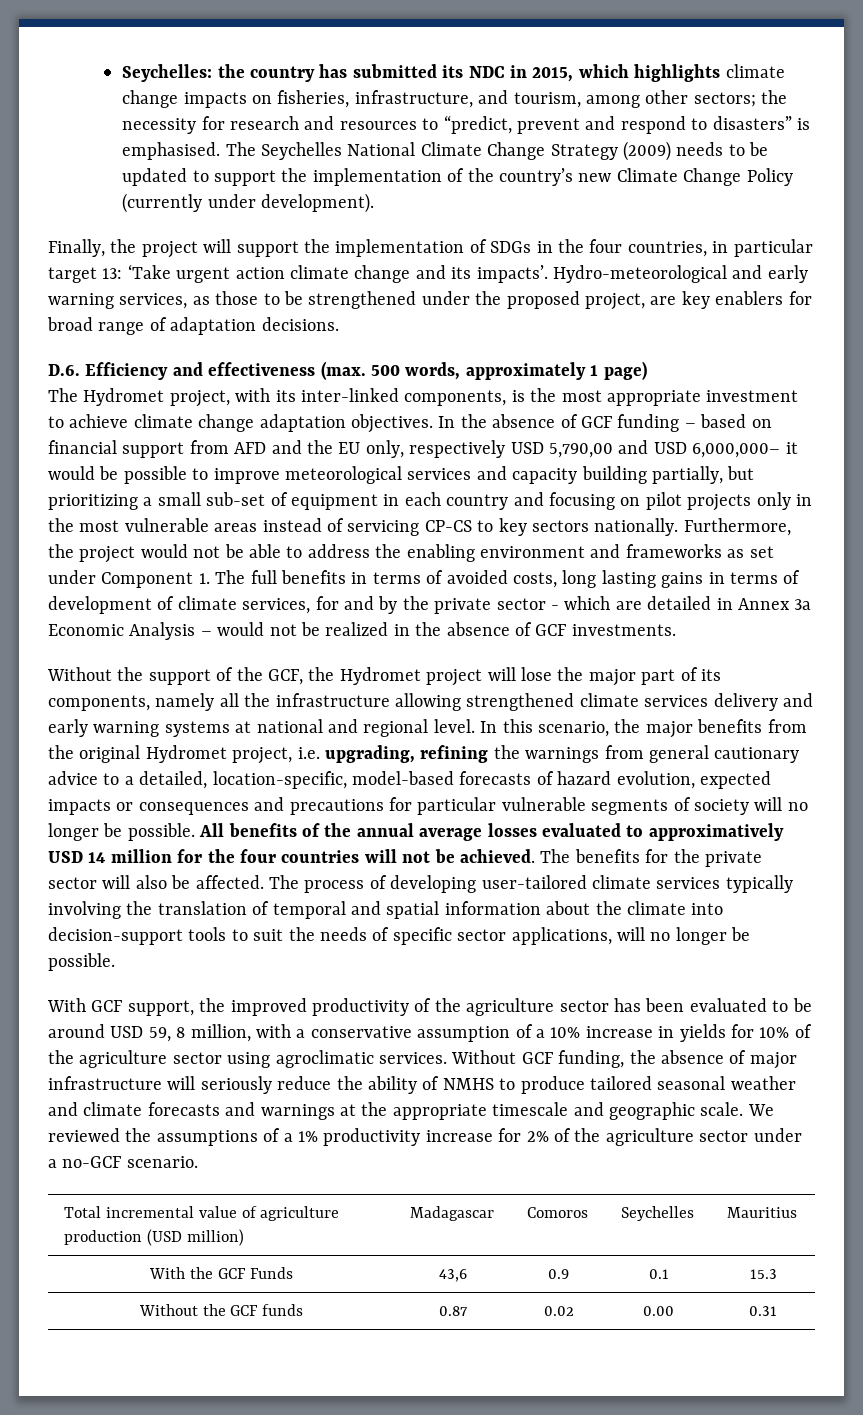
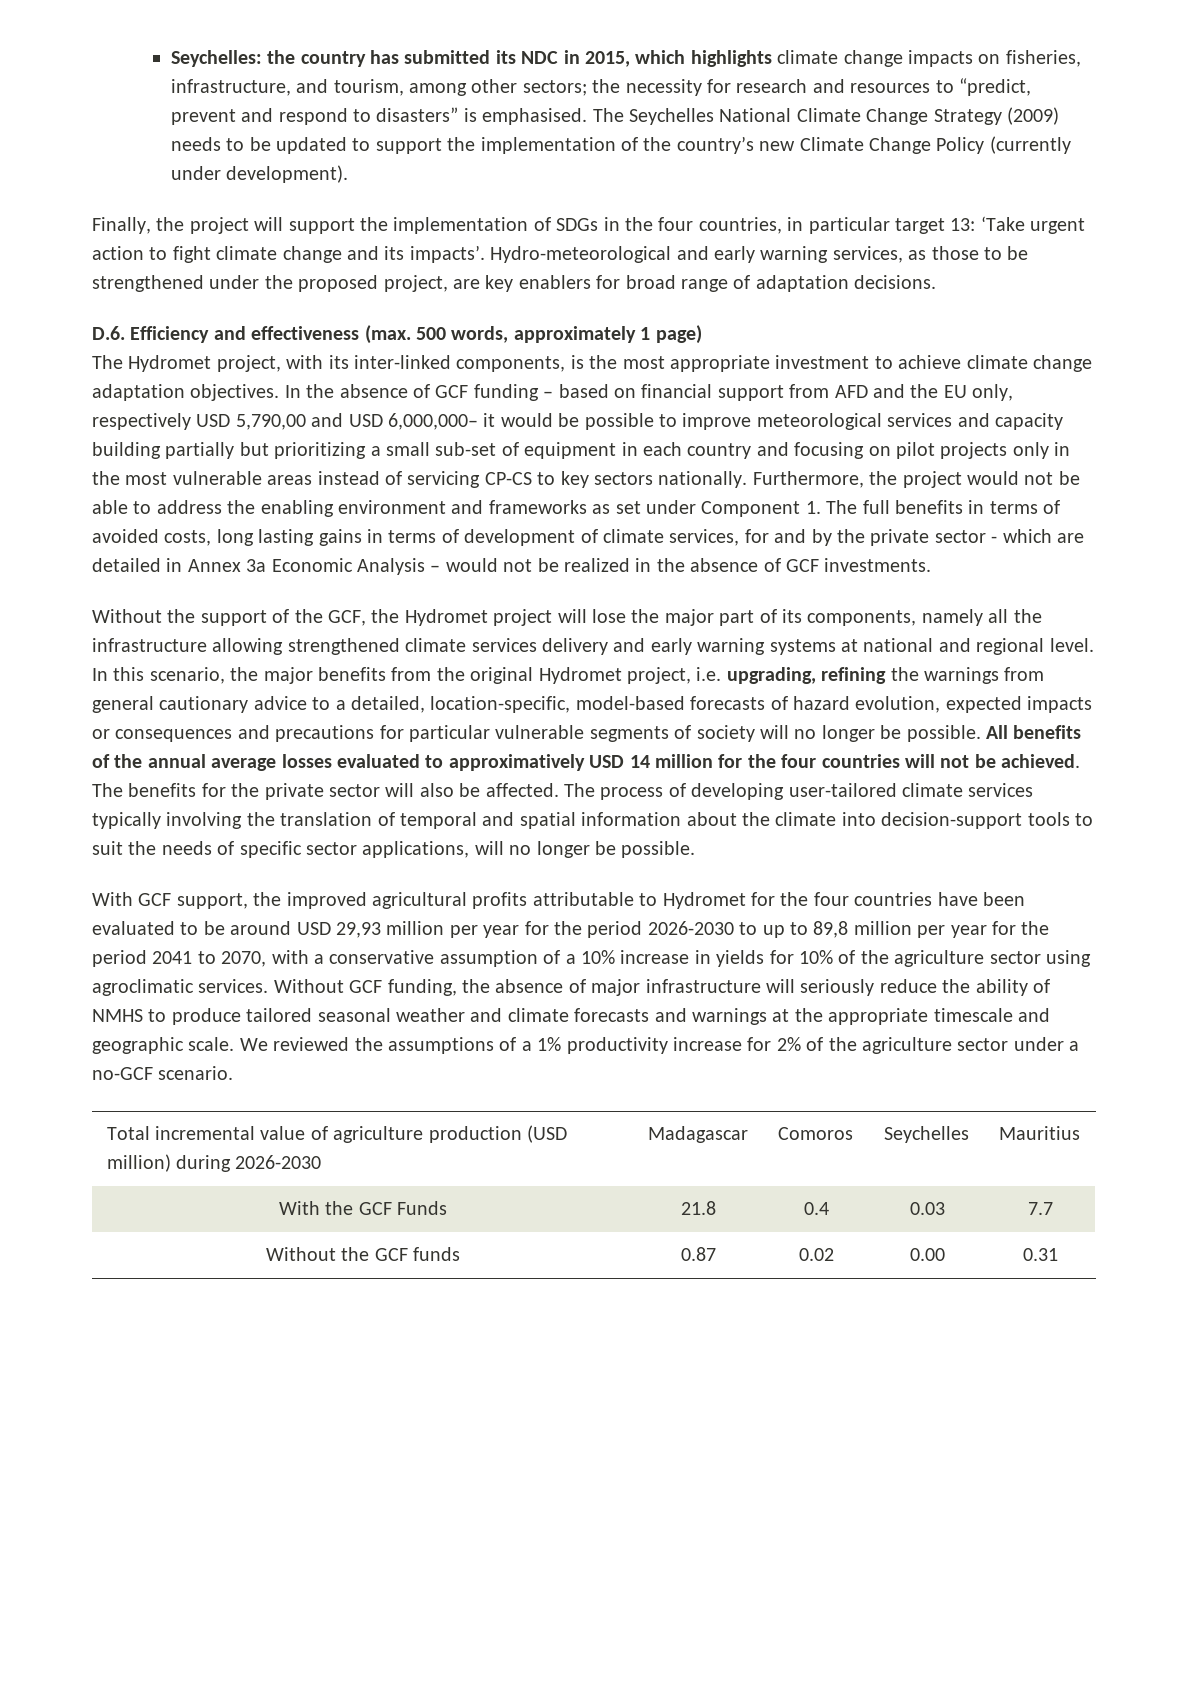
- Finally, the project will support the implementation of SDGs in the four countries, in particular target 13: ‘Take urgent action climate change and its impacts’.
+ Finally, the project will support the implementation of SDGs in the four countries, in particular target 13: ‘Take urgent action to fight climate change and its impacts’.
- In the absence of GCF funding – based on financial support from AFD and the EU only, respectively USD 5,790,00 and USD 6,000,000– it would be possible to improve meteorological services and capacity building partially, but prioritizing a small sub-set of equipment in each country and focusing on pilot projects only in the most vulnerable areas instead of servicing CP-CS to key sectors nationally.
+ In the absence of GCF funding – based on financial support from AFD and the EU only, respectively USD 5,790,00 and USD 6,000,000– it would be possible to improve meteorological services and capacity building partially but prioritizing a small sub-set of equipment in each country and focusing on pilot projects only in the most vulnerable areas instead of servicing CP-CS to key sectors nationally.
- With GCF support, the improved productivity of the agriculture sector has been evaluated to be around USD 59, 8 million, with a conservative assumption of a 10% increase in yields for 10% of the agriculture sector using agroclimatic services.
+ With GCF support, the improved agricultural profits attributable to Hydromet for the four countries have been evaluated to be around USD 29,93 million per year for the period 2026-2030 to up to 89,8 million per year for the period 2041 to 2070, with a conservative assumption of a 10% increase in yields for 10% of the agriculture sector using agroclimatic services.
- Total incremental value of agriculture production (USD million) | Madagascar | Comoros | Seychelles | Mauritius
+ Total incremental value of agriculture production (USD million) during 2026-2030 | Madagascar | Comoros | Seychelles | Mauritius
- With the GCF Funds | 43,6 | 0.9 | 0.1 | 15.3
+ With the GCF Funds | 21.8 | 0.4 | 0.03 | 7.7

